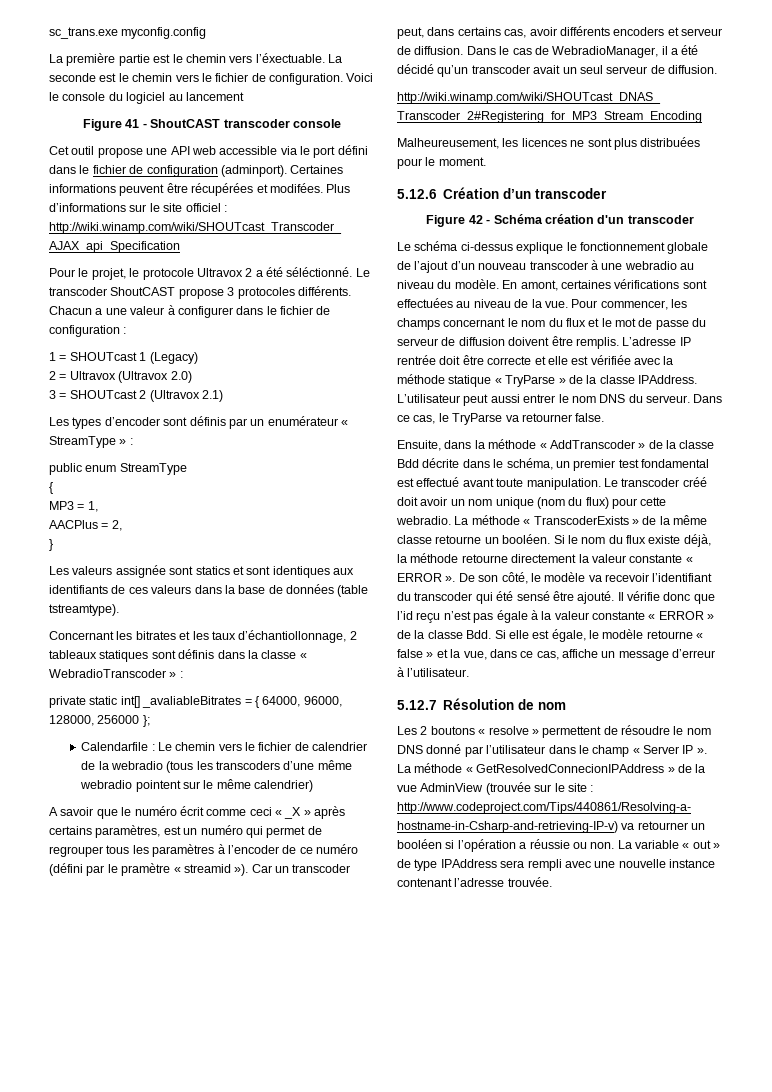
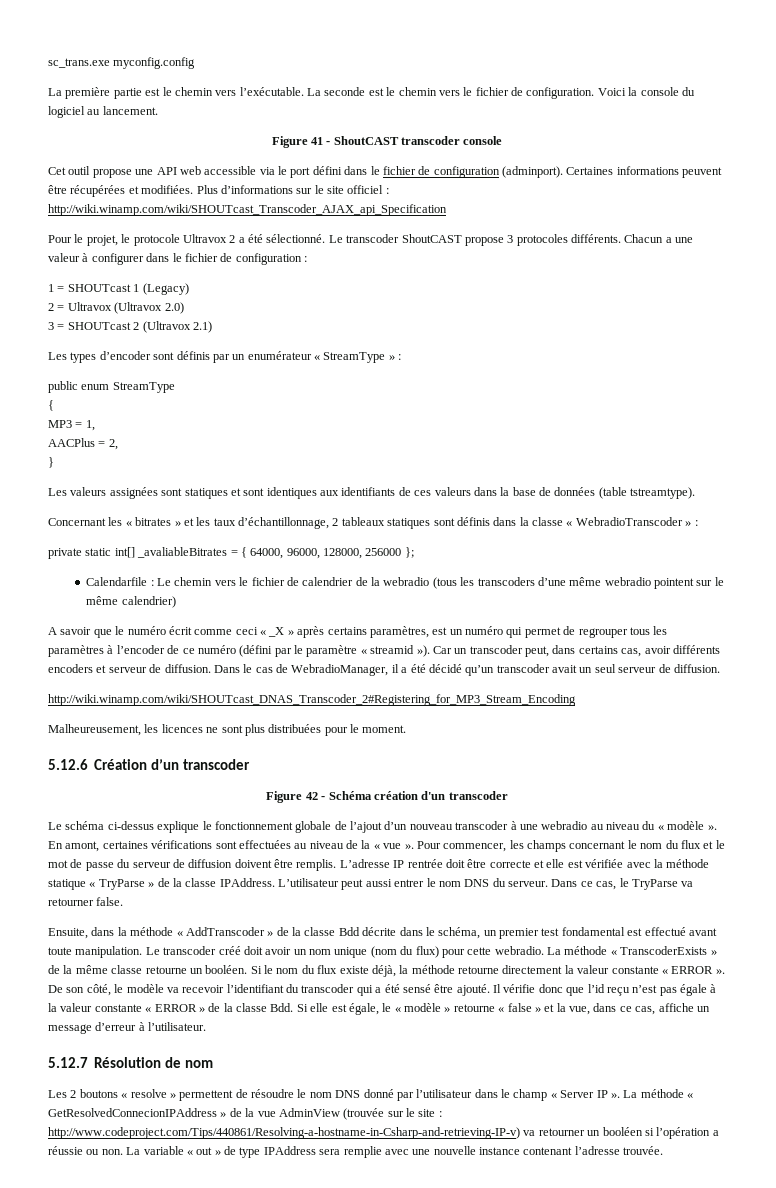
- La première partie est le chemin vers l’éxectuable.
+ La première partie est le chemin vers l’exécutable.
- Voici le console du logiciel au lancement
+ Voici la console du logiciel au lancement.
- Certaines informations peuvent être récupérées et modifées.
+ Certaines informations peuvent être récupérées et modifiées.
- Pour le projet, le protocole Ultravox 2 a été séléctionné.
+ Pour le projet, le protocole Ultravox 2 a été sélectionné.
- Les valeurs assignée sont statics et sont identiques aux identifiants de ces valeurs dans la base de données (table tstreamtype).
+ Les valeurs assignées sont statiques et sont identiques aux identifiants de ces valeurs dans la base de données (table tstreamtype).
- Concernant les bitrates et les taux d’échantiollonnage, 2 tableaux statiques sont définis dans la classe « WebradioTranscoder » :
+ Concernant les « bitrates » et les taux d’échantillonnage, 2 tableaux statiques sont définis dans la classe « WebradioTranscoder » :
- A savoir que le numéro écrit comme ceci « _X » après certains paramètres, est un numéro qui permet de regrouper tous les paramètres à l’encoder de ce numéro (défini par le pramètre « streamid »).
+ A savoir que le numéro écrit comme ceci « _X » après certains paramètres, est un numéro qui permet de regrouper tous les paramètres à l’encoder de ce numéro (défini par le paramètre « streamid »).
- Le schéma ci-dessus explique le fonctionnement globale de l’ajout d’un nouveau transcoder à une webradio au niveau du modèle.
+ Le schéma ci-dessus explique le fonctionnement globale de l’ajout d’un nouveau transcoder à une webradio au niveau du « modèle ».
- En amont, certaines vérifications sont effectuées au niveau de la vue.
+ En amont, certaines vérifications sont effectuées au niveau de la « vue ».
- De son côté, le modèle va recevoir l’identifiant du transcoder qui été sensé être ajouté.
+ De son côté, le modèle va recevoir l’identifiant du transcoder qui a été sensé être ajouté.
- Il vérifie donc que l’id reçu n’est pas égale à la valeur constante « ERROR » de la classe Bdd. Si elle est égale, le modèle retourne « false » et la vue, dans ce cas, affiche un message d’erreur à l’utilisateur.
+ Il vérifie donc que l’id reçu n’est pas égale à la valeur constante « ERROR » de la classe Bdd. Si elle est égale, le « modèle » retourne « false » et la vue, dans ce cas, affiche un message d’erreur à l’utilisateur.
- La variable « out » de type IPAddress sera rempli avec une nouvelle instance contenant l’adresse trouvée.
+ La variable « out » de type IPAddress sera remplie avec une nouvelle instance contenant l’adresse trouvée.

